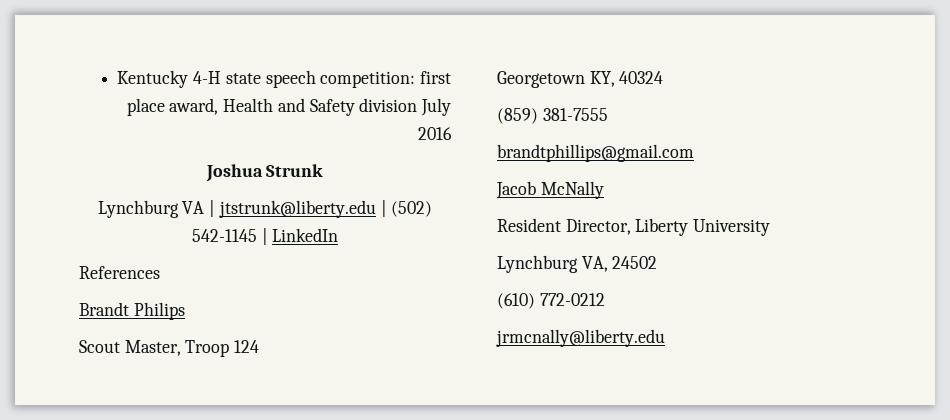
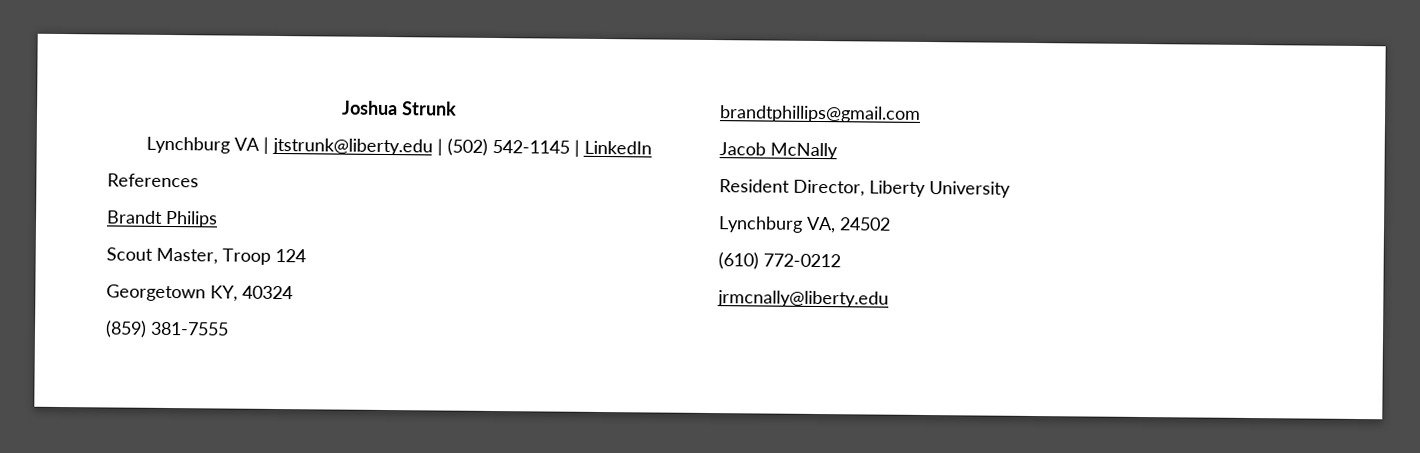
- Kentucky 4-H state speech competition: first place award, Health and Safety division July 2016

